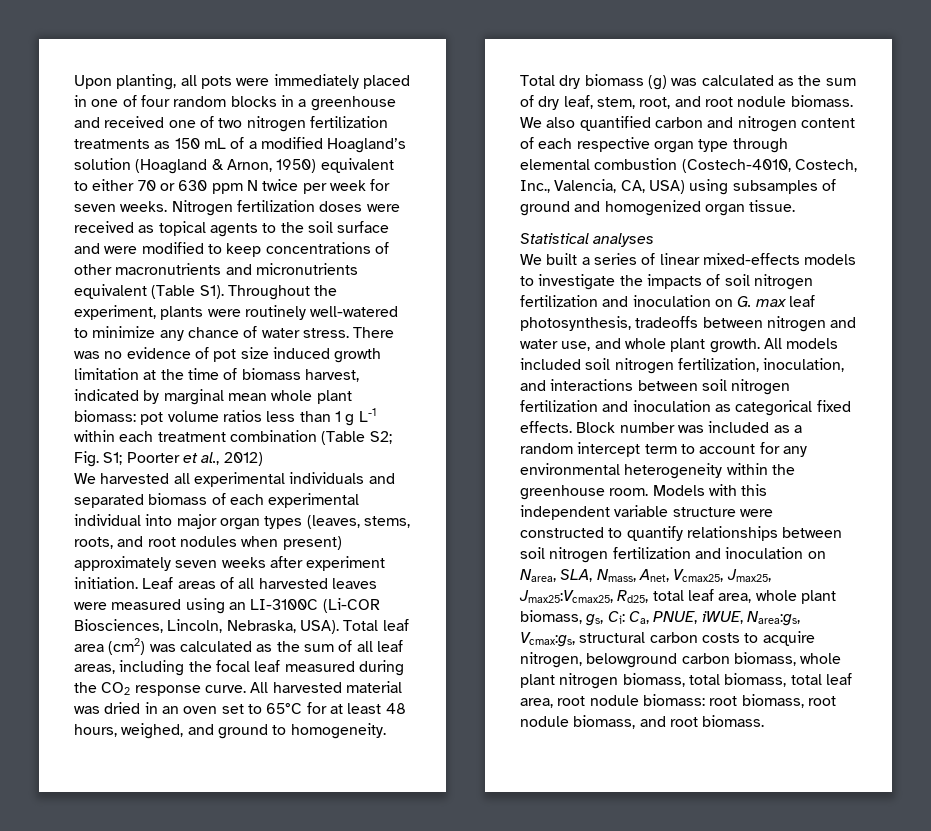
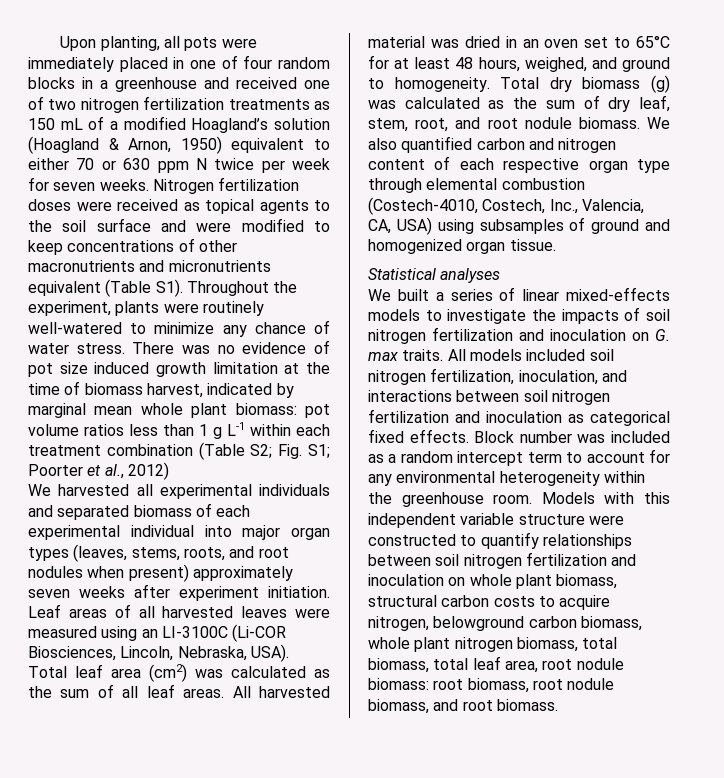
- Total leaf area (cm2) was calculated as the sum of all leaf areas, including the focal leaf measured during the CO2 response curve.
+ Total leaf area (cm2) was calculated as the sum of all leaf areas.
- We built a series of linear mixed-effects models to investigate the impacts of soil nitrogen fertilization and inoculation on G. max leaf photosynthesis, tradeoffs between nitrogen and water use, and whole plant growth.
+ We built a series of linear mixed-effects models to investigate the impacts of soil nitrogen fertilization and inoculation on G. max traits.
- Models with this independent variable structure were constructed to quantify relationships between soil nitrogen fertilization and inoculation on Narea, SLA, Nmass, Anet, Vcmax25, Jmax25, Jmax25:Vcmax25, Rd25, total leaf area, whole plant biomass, gs, Ci: Ca, PNUE, iWUE, Narea:gs, Vcmax:gs, structural carbon costs to acquire nitrogen, belowground carbon biomass, whole plant nitrogen biomass, total biomass, total leaf area, root nodule biomass: root biomass, root nodule biomass, and root biomass.
+ Models with this independent variable structure were constructed to quantify relationships between soil nitrogen fertilization and inoculation on whole plant biomass, structural carbon costs to acquire nitrogen, belowground carbon biomass, whole plant nitrogen biomass, total biomass, total leaf area, root nodule biomass: root biomass, root nodule biomass, and root biomass.

